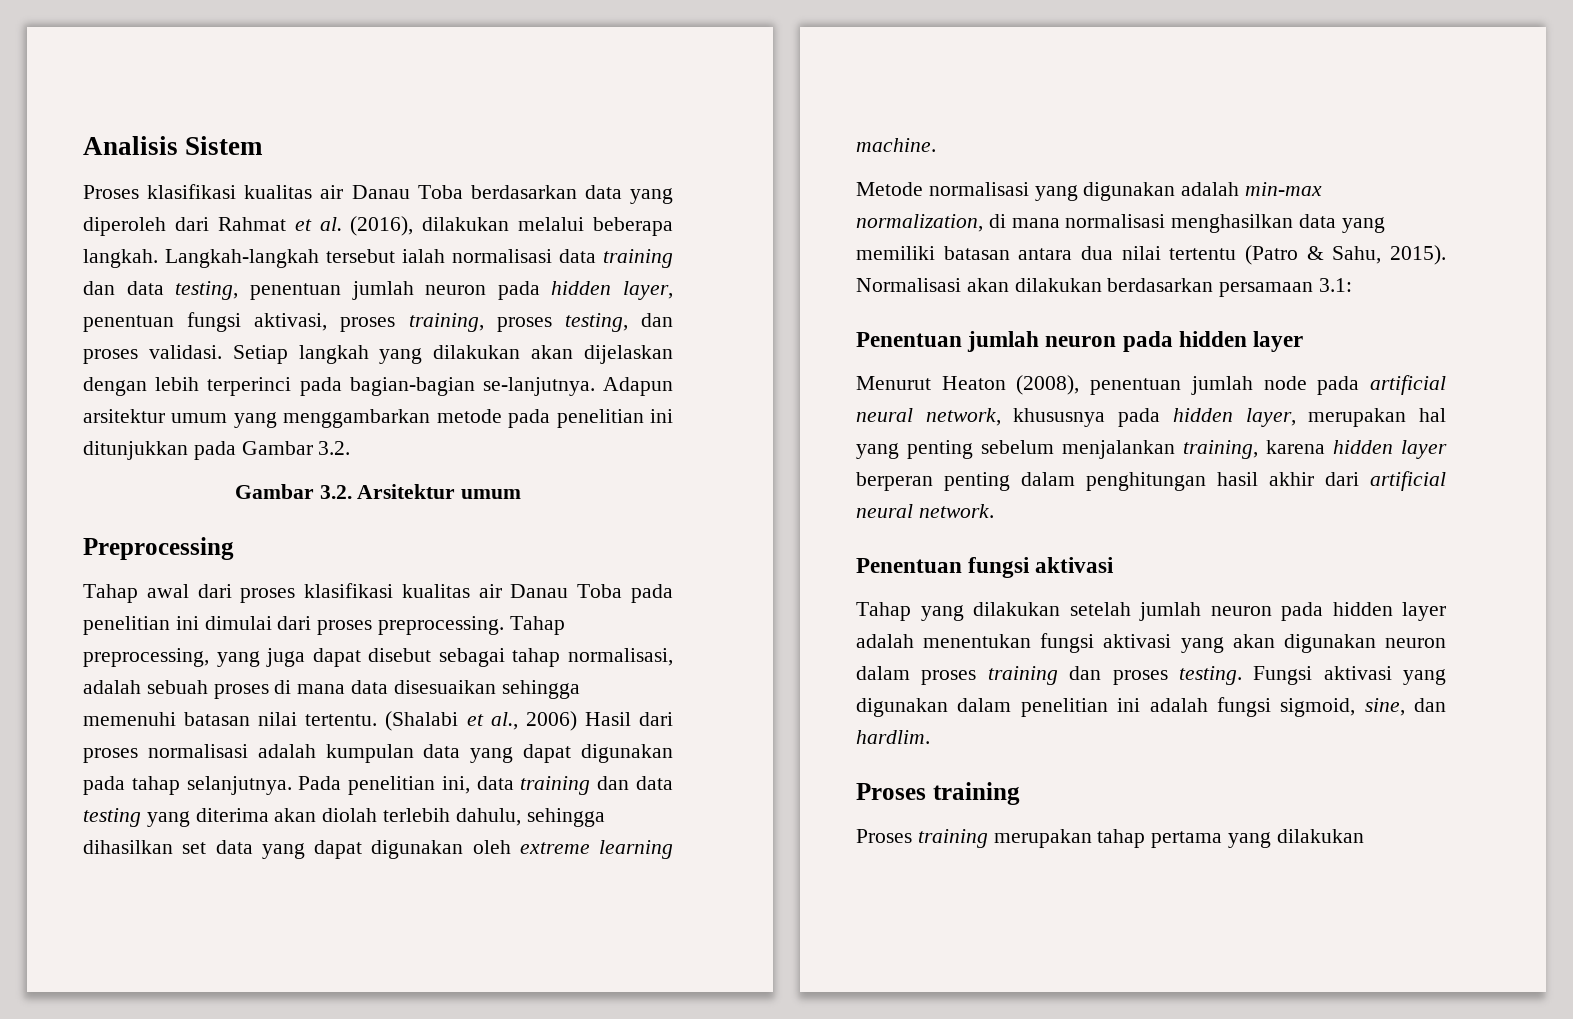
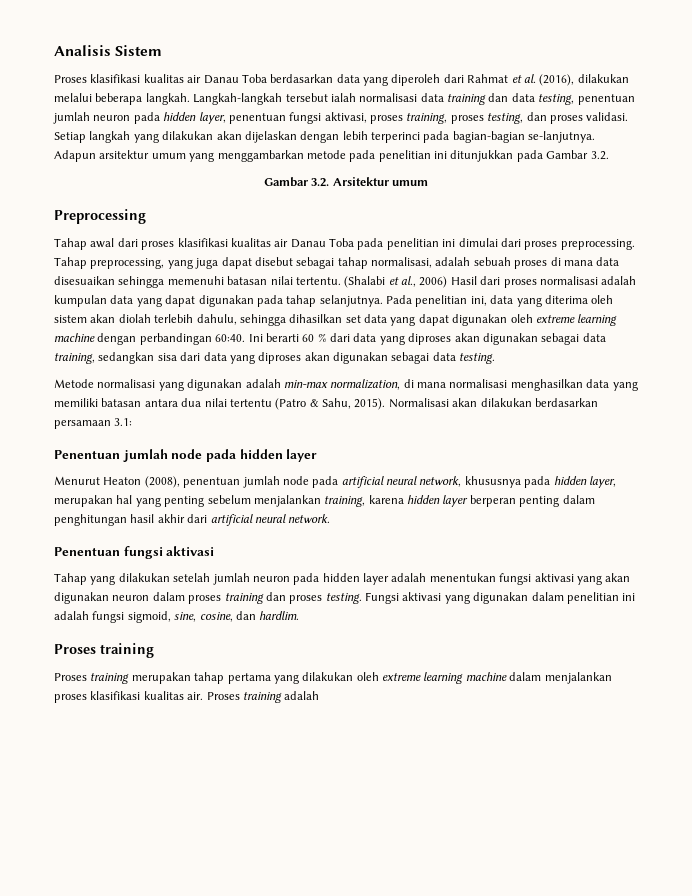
- Pada penelitian ini, data training dan data testing yang diterima akan diolah terlebih dahulu, sehingga dihasilkan set data yang dapat digunakan oleh extreme learning machine.
+ Pada penelitian ini, data yang diterima oleh sistem akan diolah terlebih dahulu, sehingga dihasilkan set data yang dapat digunakan oleh extreme learning machine dengan perbandingan 60:40. Ini berarti 60 % dari data yang diproses akan digunakan sebagai data training, sedangkan sisa dari data yang diproses akan digunakan sebagai data testing.
- Penentuan jumlah neuron pada hidden layer
+ Penentuan jumlah node pada hidden layer
- Fungsi aktivasi yang digunakan dalam penelitian ini adalah fungsi sigmoid, sine, dan hardlim.
+ Fungsi aktivasi yang digunakan dalam penelitian ini adalah fungsi sigmoid, sine, cosine, dan hardlim.
- Proses training merupakan tahap pertama yang dilakukan
+ Proses training merupakan tahap pertama yang dilakukan oleh extreme learning machine dalam menjalankan proses klasifikasi kualitas air. Proses training adalah

